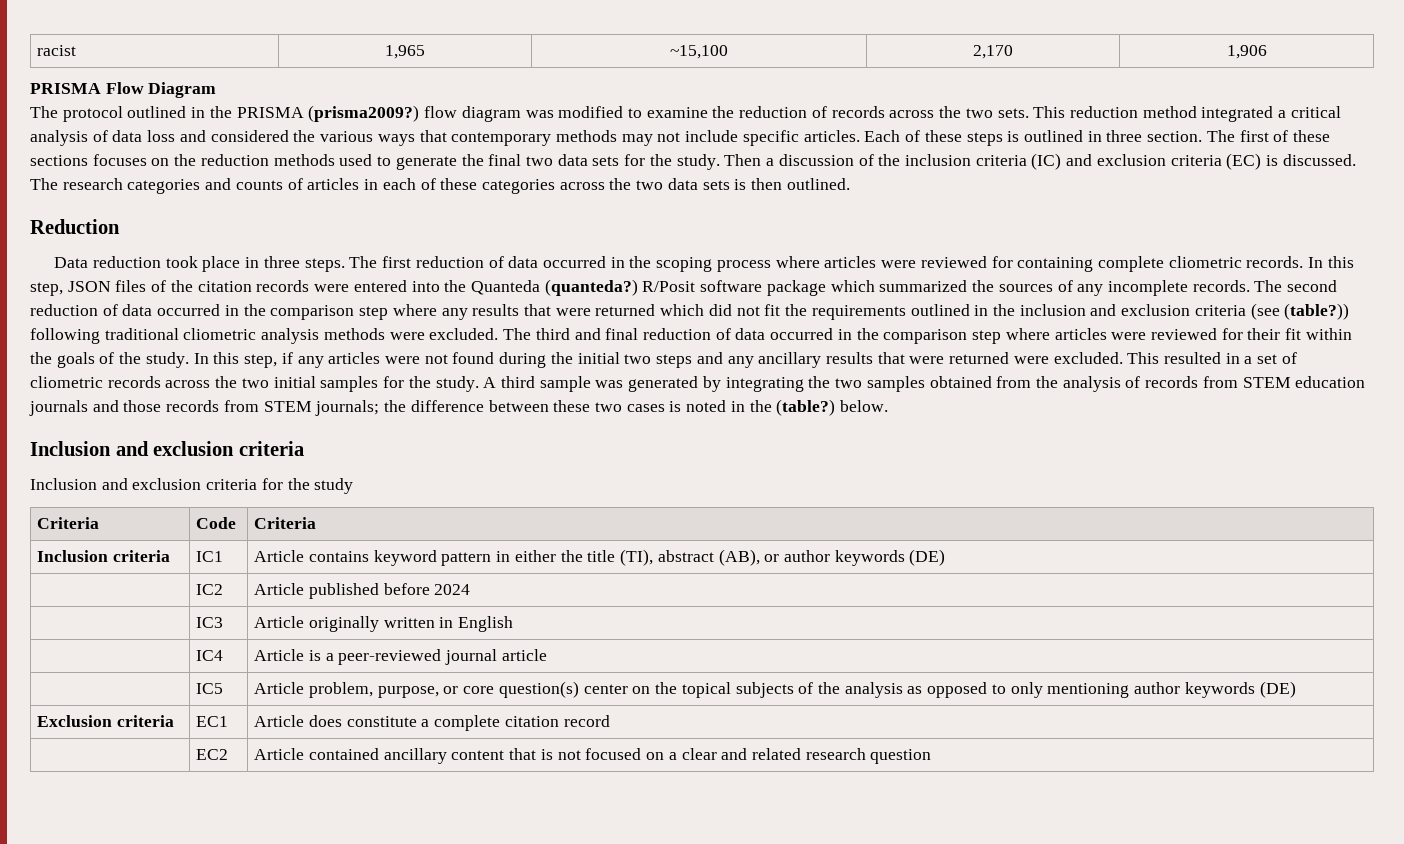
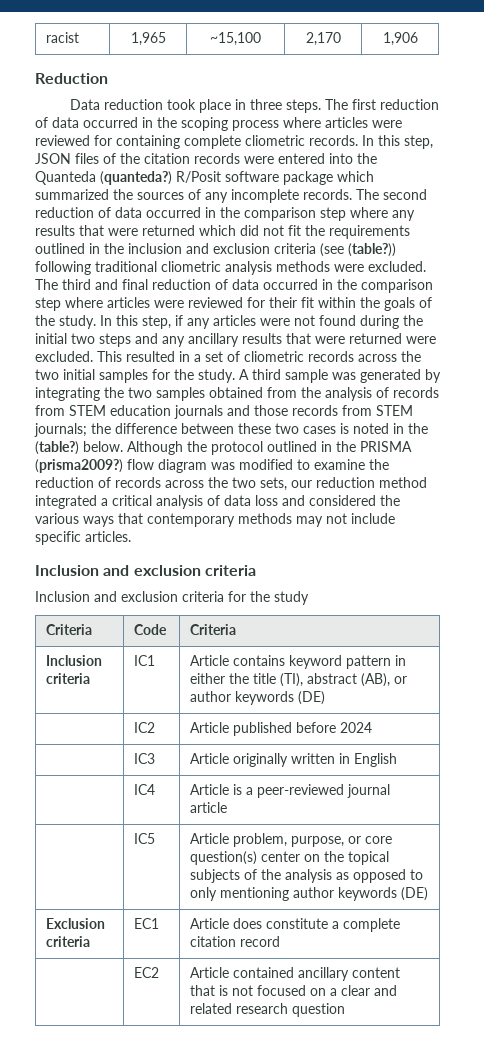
- PRISMA Flow Diagram
- The protocol outlined in the PRISMA (prisma2009?) flow diagram was modified to examine the reduction of records across the two sets. This reduction method integrated a critical analysis of data loss and considered the various ways that contemporary methods may not include specific articles. Each of these steps is outlined in three section. The first of these sections focuses on the reduction methods used to generate the final two data sets for the study. Then a discussion of the inclusion criteria (IC) and exclusion criteria (EC) is discussed. The research categories and counts of articles in each of these categories across the two data sets is then outlined.
+ Although the protocol outlined in the PRISMA (prisma2009?) flow diagram was modified to examine the reduction of records across the two sets, our reduction method integrated a critical analysis of data loss and considered the various ways that contemporary methods may not include specific articles.

